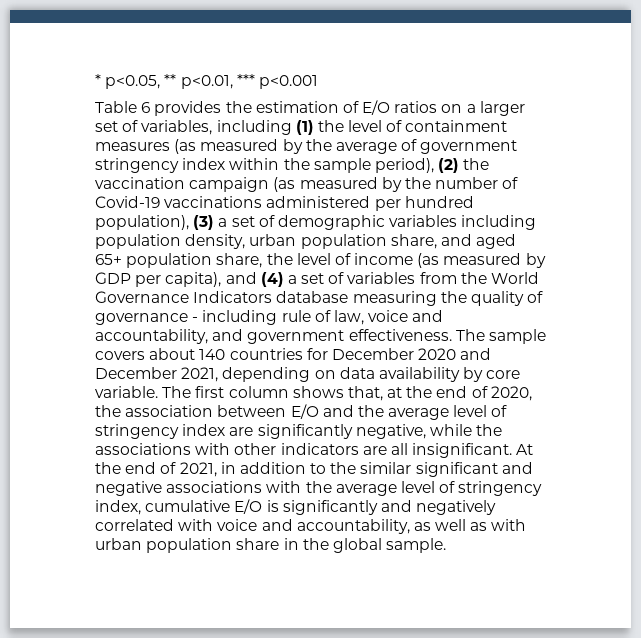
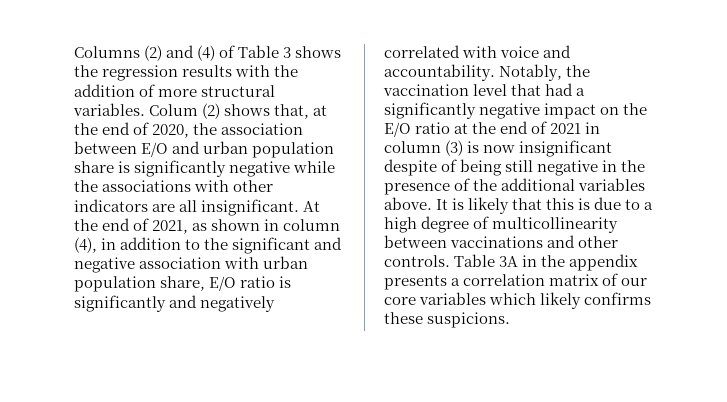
- * p<0.05, ** p<0.01, *** p<0.001
- Table 6 provides the estimation of E/O ratios on a larger set of variables, including (1) the level of containment measures (as measured by the average of government stringency index within the sample period), (2) the vaccination campaign (as measured by the number of Covid-19 vaccinations administered per hundred population), (3) a set of demographic variables including population density, urban population share, and aged 65+ population share, the level of income (as measured by GDP per capita), and (4) a set of variables from the World Governance Indicators database measuring the quality of governance - including rule of law, voice and accountability, and government effectiveness. The sample covers about 140 countries for December 2020 and December 2021, depending on data availability by core variable. The first column shows that, at the end of 2020, the association between E/O and the average level of stringency index are significantly negative, while the associations with other indicators are all insignificant.
+ Columns (2) and (4) of Table 3 shows the regression results with the addition of more structural variables. Colum (2) shows that, at the end of 2020, the association between E/O and urban population share is significantly negative while the associations with other indicators are all insignificant.
- At the end of 2021, in addition to the similar significant and negative associations with the average level of stringency index, cumulative E/O is significantly and negatively correlated with voice and accountability, as well as with urban population share in the global sample.
+ At the end of 2021, as shown in column (4), in addition to the significant and negative association with urban population share, E/O ratio is significantly and negatively correlated with voice and accountability. Notably, the vaccination level that had a significantly negative impact on the E/O ratio at the end of 2021 in column (3) is now insignificant despite of being still negative in the presence of the additional variables above. It is likely that this is due to a high degree of multicollinearity between vaccinations and other controls. Table 3A in the appendix presents a correlation matrix of our core variables which likely confirms these suspicions.

